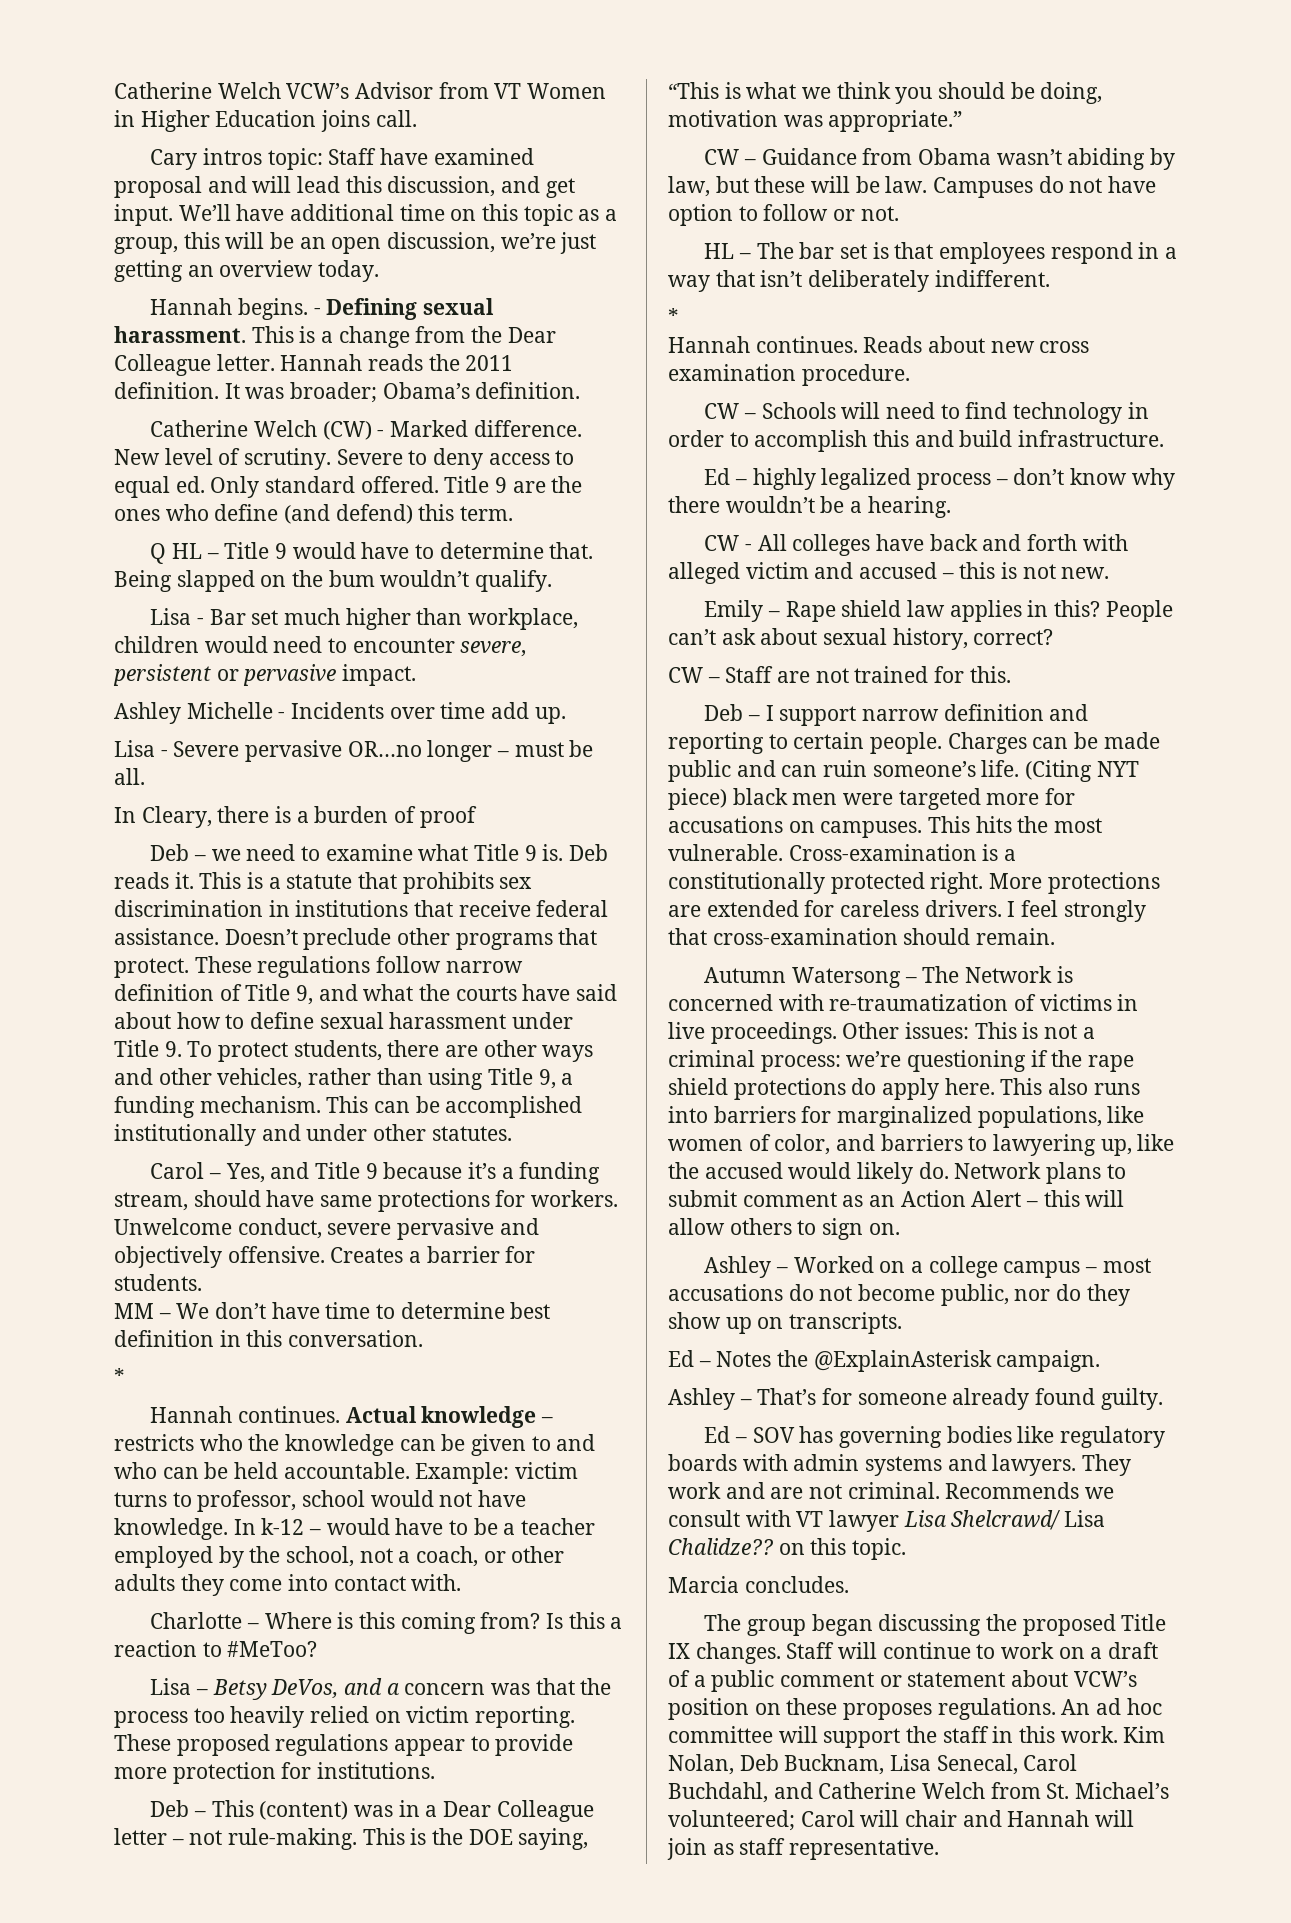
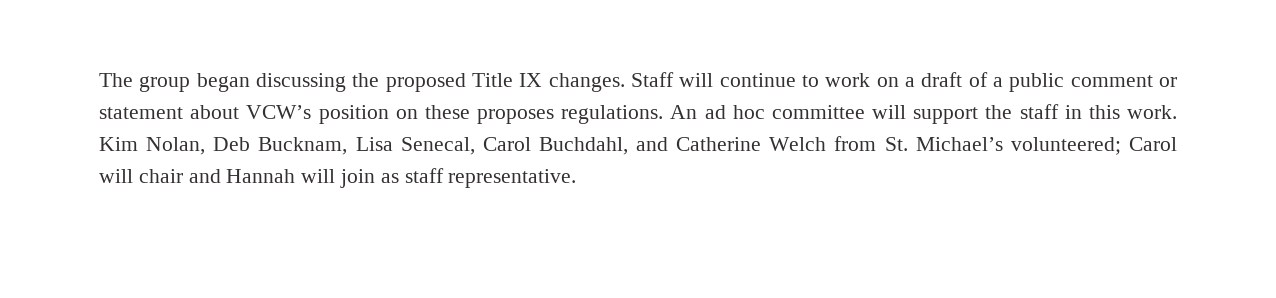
- Catherine Welch VCW’s Advisor from VT Women in Higher Education joins call.
- Cary intros topic: Staff have examined proposal and will lead this discussion, and get input. We’ll have additional time on this topic as a group, this will be an open discussion, we’re just getting an overview today.
- Hannah begins. - Defining sexual harassment. This is a change from the Dear Colleague letter. Hannah reads the 2011 definition. It was broader; Obama’s definition.
- Catherine Welch (CW) - Marked difference. New level of scrutiny. Severe to deny access to equal ed. Only standard offered. Title 9 are the ones who define (and defend) this term.
- Q HL – Title 9 would have to determine that. Being slapped on the bum wouldn’t qualify.
- Lisa - Bar set much higher than workplace, children would need to encounter severe, persistent or pervasive impact.
- Ashley Michelle - Incidents over time add up.
- Lisa - Severe pervasive OR…no longer – must be all.
- In Cleary, there is a burden of proof
- Deb – we need to examine what Title 9 is. Deb reads it. This is a statute that prohibits sex discrimination in institutions that receive federal assistance. Doesn’t preclude other programs that protect. These regulations follow narrow definition of Title 9, and what the courts have said about how to define sexual harassment under Title 9. To protect students, there are other ways and other vehicles, rather than using Title 9, a funding mechanism. This can be accomplished institutionally and under other statutes.
- Carol – Yes, and Title 9 because it’s a funding stream, should have same protections for workers. Unwelcome conduct, severe pervasive and objectively offensive. Creates a barrier for students.
- MM – We don’t have time to determine best definition in this conversation.
- *
- Hannah continues. Actual knowledge – restricts who the knowledge can be given to and who can be held accountable. Example: victim turns to professor, school would not have knowledge. In k-12 – would have to be a teacher employed by the school, not a coach, or other adults they come into contact with.
- Charlotte – Where is this coming from? Is this a reaction to #MeToo?
- Lisa – Betsy DeVos, and a concern was that the process too heavily relied on victim reporting. These proposed regulations appear to provide more protection for institutions.
- Deb – This (content) was in a Dear Colleague letter – not rule-making. This is the DOE saying, “This is what we think you should be doing, motivation was appropriate.”
- CW – Guidance from Obama wasn’t abiding by law, but these will be law. Campuses do not have option to follow or not.
- HL – The bar set is that employees respond in a way that isn’t deliberately indifferent.
- *
- Hannah continues. Reads about new cross examination procedure.
- CW – Schools will need to find technology in order to accomplish this and build infrastructure.
- Ed – highly legalized process – don’t know why there wouldn’t be a hearing.
- CW - All colleges have back and forth with alleged victim and accused – this is not new.
- Emily – Rape shield law applies in this? People can’t ask about sexual history, correct?
- CW – Staff are not trained for this.
- Deb – I support narrow definition and reporting to certain people. Charges can be made public and can ruin someone’s life. (Citing NYT piece) black men were targeted more for accusations on campuses. This hits the most vulnerable. Cross-examination is a constitutionally protected right. More protections are extended for careless drivers. I feel strongly that cross-examination should remain.
- Autumn Watersong – The Network is concerned with re-traumatization of victims in live proceedings. Other issues: This is not a criminal process: we’re questioning if the rape shield protections do apply here. This also runs into barriers for marginalized populations, like women of color, and barriers to lawyering up, like the accused would likely do. Network plans to submit comment as an Action Alert – this will allow others to sign on.
- Ashley – Worked on a college campus – most accusations do not become public, nor do they show up on transcripts.
- Ed – Notes the @ExplainAsterisk campaign.
- Ashley – That’s for someone already found guilty.
- Ed – SOV has governing bodies like regulatory boards with admin systems and lawyers. They work and are not criminal. Recommends we consult with VT lawyer Lisa Shelcrawd/ Lisa Chalidze?? on this topic.
- Marcia concludes.

